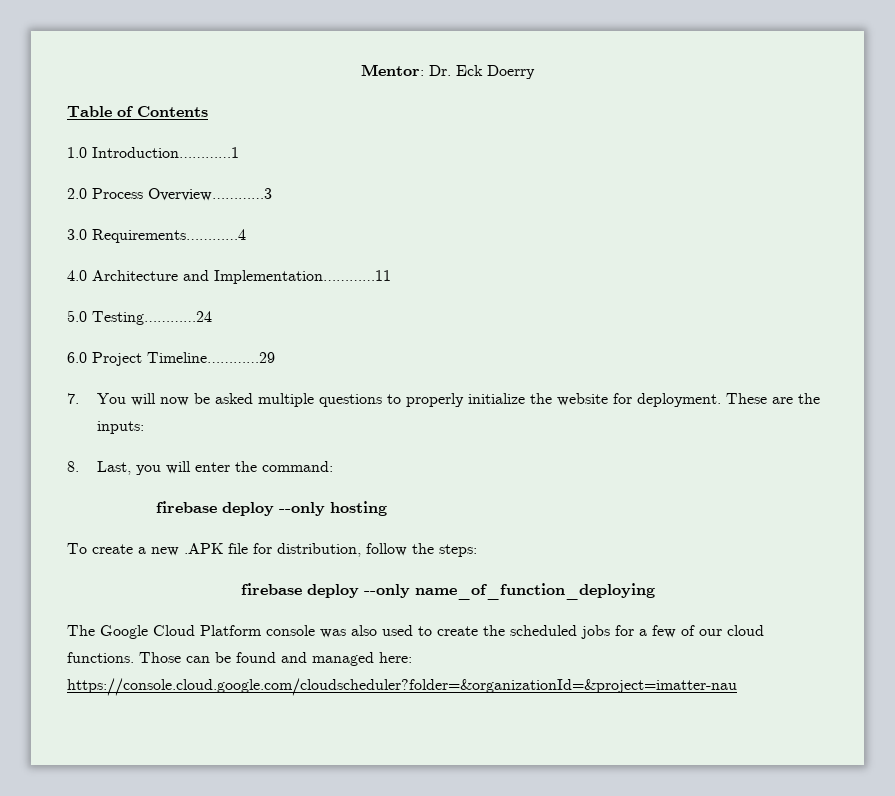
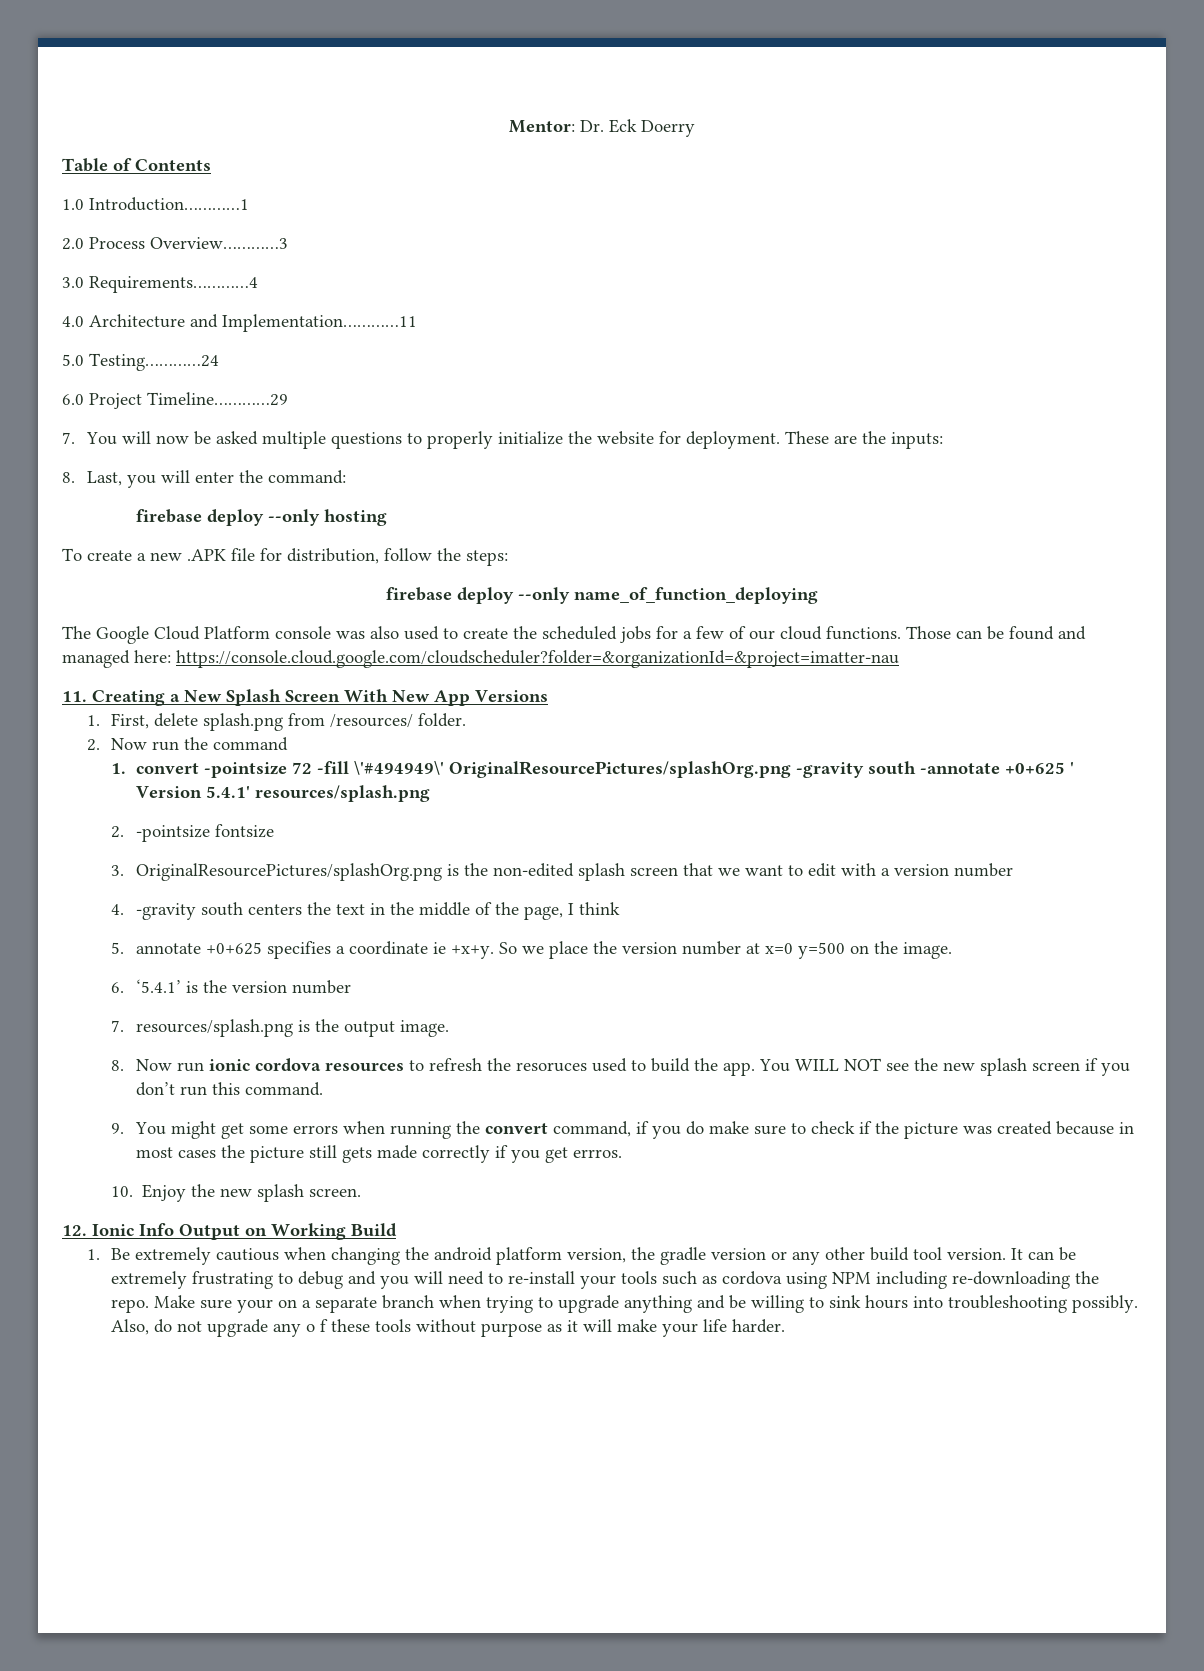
+ 11. Creating a New Splash Screen With New App Versions
+ 1. First, delete splash.png from /resources/ folder.
+ 2. Now run the command
+ 1. convert -pointsize 72 -fill \'#494949\' OriginalResourcePictures/splashOrg.png -gravity south -annotate +0+625 ' Version 5.4.1' resources/splash.png
+ 2. -pointsize fontsize
+ 3. OriginalResourcePictures/splashOrg.png is the non-edited splash screen that we want to edit with a version number
+ 4. -gravity south centers the text in the middle of the page, I think
+ 5. annotate +0+625 specifies a coordinate ie +x+y. So we place the version number at x=0 y=500 on the image.
+ 6. ‘5.4.1’ is the version number
+ 7. resources/splash.png is the output image.
+ 8. Now run ionic cordova resources to refresh the resoruces used to build the app. You WILL NOT see the new splash screen if you don’t run this command.
+ 9. You might get some errors when running the convert command, if you do make sure to check if the picture was created because in most cases the picture still gets made correctly if you get errros.
+ 10. Enjoy the new splash screen.
+ 12. Ionic Info Output on Working Build
+ 1. Be extremely cautious when changing the android platform version, the gradle version or any other build tool version. It can be extremely frustrating to debug and you will need to re-install your tools such as cordova using NPM including re-downloading the repo. Make sure your on a separate branch when trying to upgrade anything and be willing to sink hours into troubleshooting possibly. Also, do not upgrade any o f these tools without purpose as it will make your life harder.

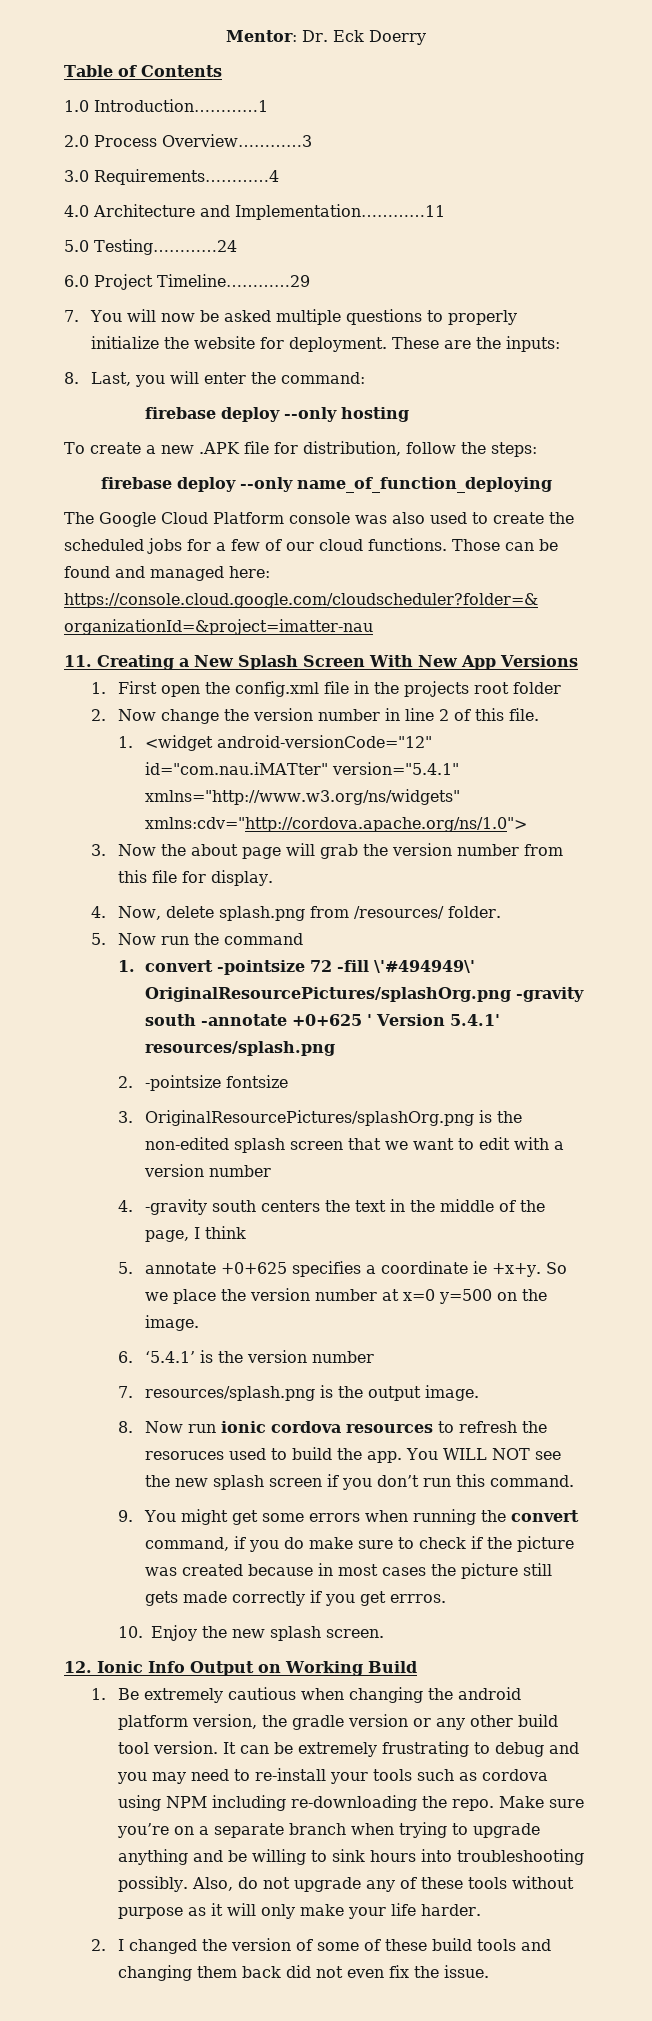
- 1. First, delete splash.png from /resources/ folder.
+ 1. First open the config.xml file in the projects root folder
+ 2. Now change the version number in line 2 of this file.
+ 1. <widget android-versionCode="12" id="com.nau.iMATter" version="5.4.1" xmlns="http://www.w3.org/ns/widgets" xmlns:cdv="http://cordova.apache.org/ns/1.0">
+ 3. Now the about page will grab the version number from this file for display.
+ 4. Now, delete splash.png from /resources/ folder.
- 2. Now run the command
+ 5. Now run the command
- It can be extremely frustrating to debug and you will need to re-install your tools such as cordova using NPM including re-downloading the repo.
+ It can be extremely frustrating to debug and you may need to re-install your tools such as cordova using NPM including re-downloading the repo.
- Make sure your on a separate branch when trying to upgrade anything and be willing to sink hours into troubleshooting possibly.
+ Make sure you’re on a separate branch when trying to upgrade anything and be willing to sink hours into troubleshooting possibly.
- Also, do not upgrade any o f these tools without purpose as it will make your life harder.
+ Also, do not upgrade any of these tools without purpose as it will only make your life harder.
+ 2. I changed the version of some of these build tools and changing them back did not even fix the issue.

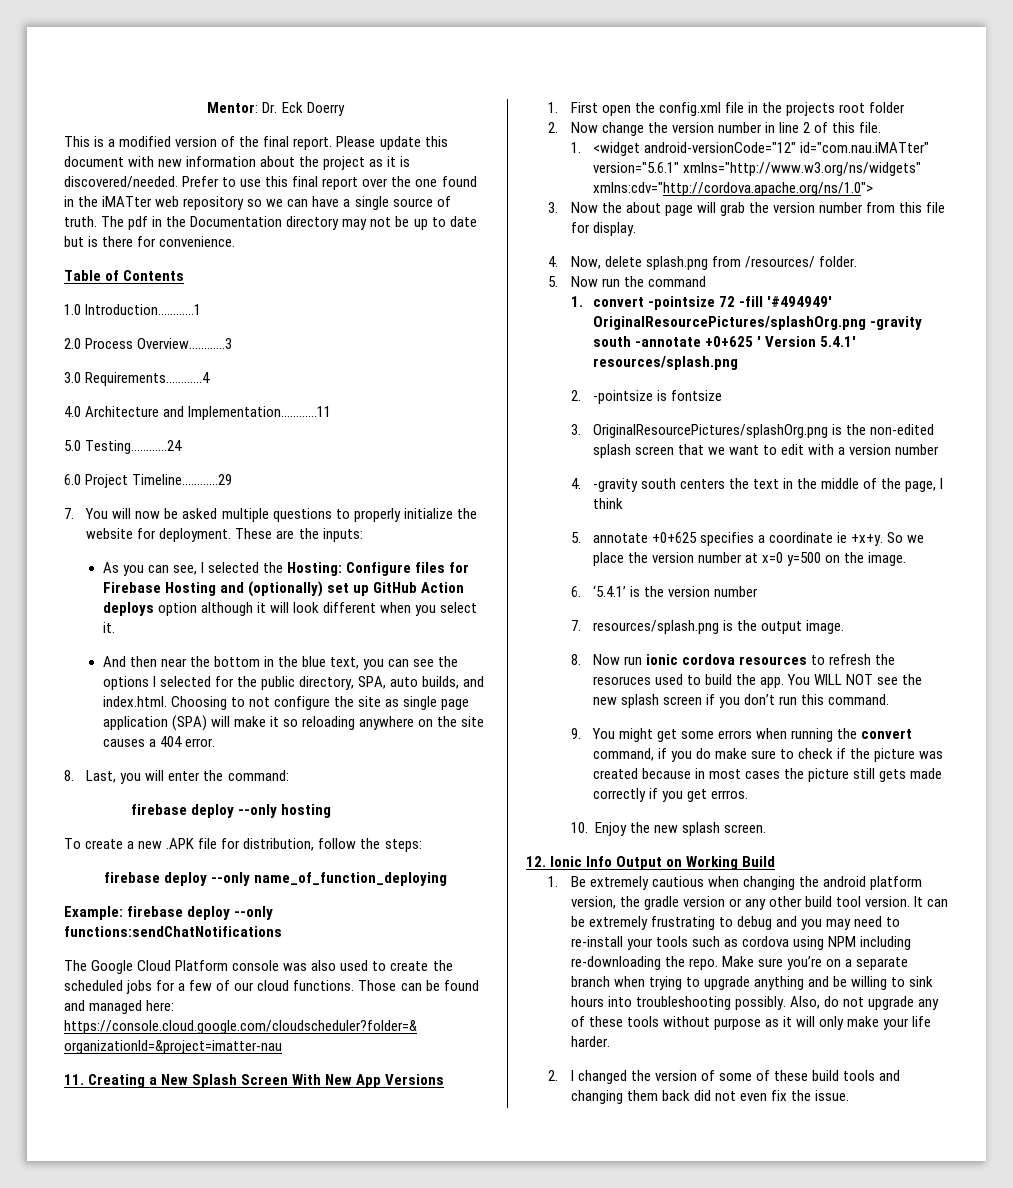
+ This is a modified version of the final report. Please update this document with new information about the project as it is discovered/needed. Prefer to use this final report over the one found in the iMATter web repository so we can have a single source of truth. The pdf in the Documentation directory may not be up to date but is there for convenience.
+ As you can see, I selected the Hosting: Configure files for Firebase Hosting and (optionally) set up GitHub Action deploys option although it will look different when you select it.
+ And then near the bottom in the blue text, you can see the options I selected for the public directory, SPA, auto builds, and index.html. Choosing to not configure the site as single page application (SPA) will make it so reloading anywhere on the site causes a 404 error.
+ Example: firebase deploy --only functions:sendChatNotifications
- 1. <widget android-versionCode="12" id="com.nau.iMATter" version="5.4.1" xmlns="http://www.w3.org/ns/widgets" xmlns:cdv="http://cordova.apache.org/ns/1.0">
+ 1. <widget android-versionCode="12" id="com.nau.iMATter" version="5.6.1" xmlns="http://www.w3.org/ns/widgets" xmlns:cdv="http://cordova.apache.org/ns/1.0">
- 1. convert -pointsize 72 -fill \'#494949\' OriginalResourcePictures/splashOrg.png -gravity south -annotate +0+625 ' Version 5.4.1' resources/splash.png
+ 1. convert -pointsize 72 -fill '#494949' OriginalResourcePictures/splashOrg.png -gravity south -annotate +0+625 ' Version 5.4.1' resources/splash.png
- 2. -pointsize fontsize
+ 2. -pointsize is fontsize

